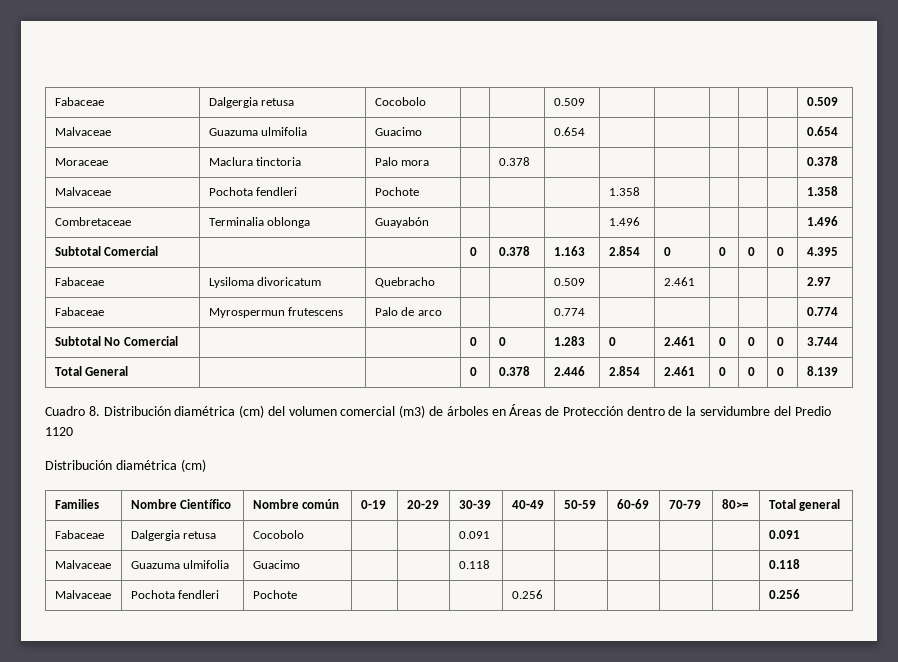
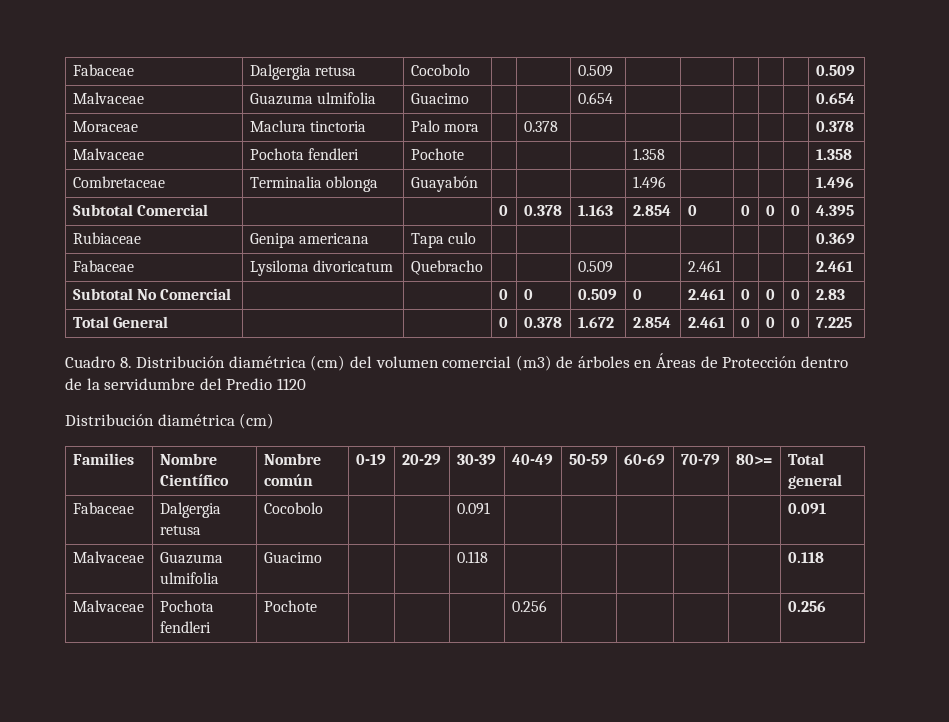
+ Rubiaceae | Genipa americana | Tapa culo | | | | | | | | | 0.369
- Fabaceae | Lysiloma divoricatum | Quebracho | | | 0.509 | | 2.461 | | | | 2.97
- Fabaceae | Myrospermun frutescens | Palo de arco | | | 0.774 | | | | | | 0.774
+ Fabaceae | Lysiloma divoricatum | Quebracho | | | 0.509 | | 2.461 | | | | 2.461
- Subtotal No Comercial | | | 0 | 0 | 1.283 | 0 | 2.461 | 0 | 0 | 0 | 3.744
+ Subtotal No Comercial | | | 0 | 0 | 0.509 | 0 | 2.461 | 0 | 0 | 0 | 2.83
- Total General | | | 0 | 0.378 | 2.446 | 2.854 | 2.461 | 0 | 0 | 0 | 8.139
+ Total General | | | 0 | 0.378 | 1.672 | 2.854 | 2.461 | 0 | 0 | 0 | 7.225

